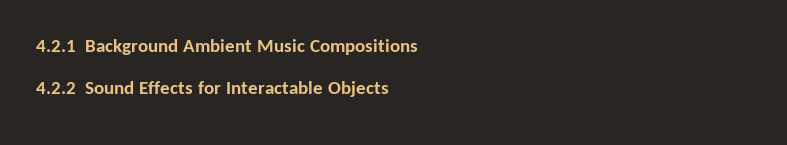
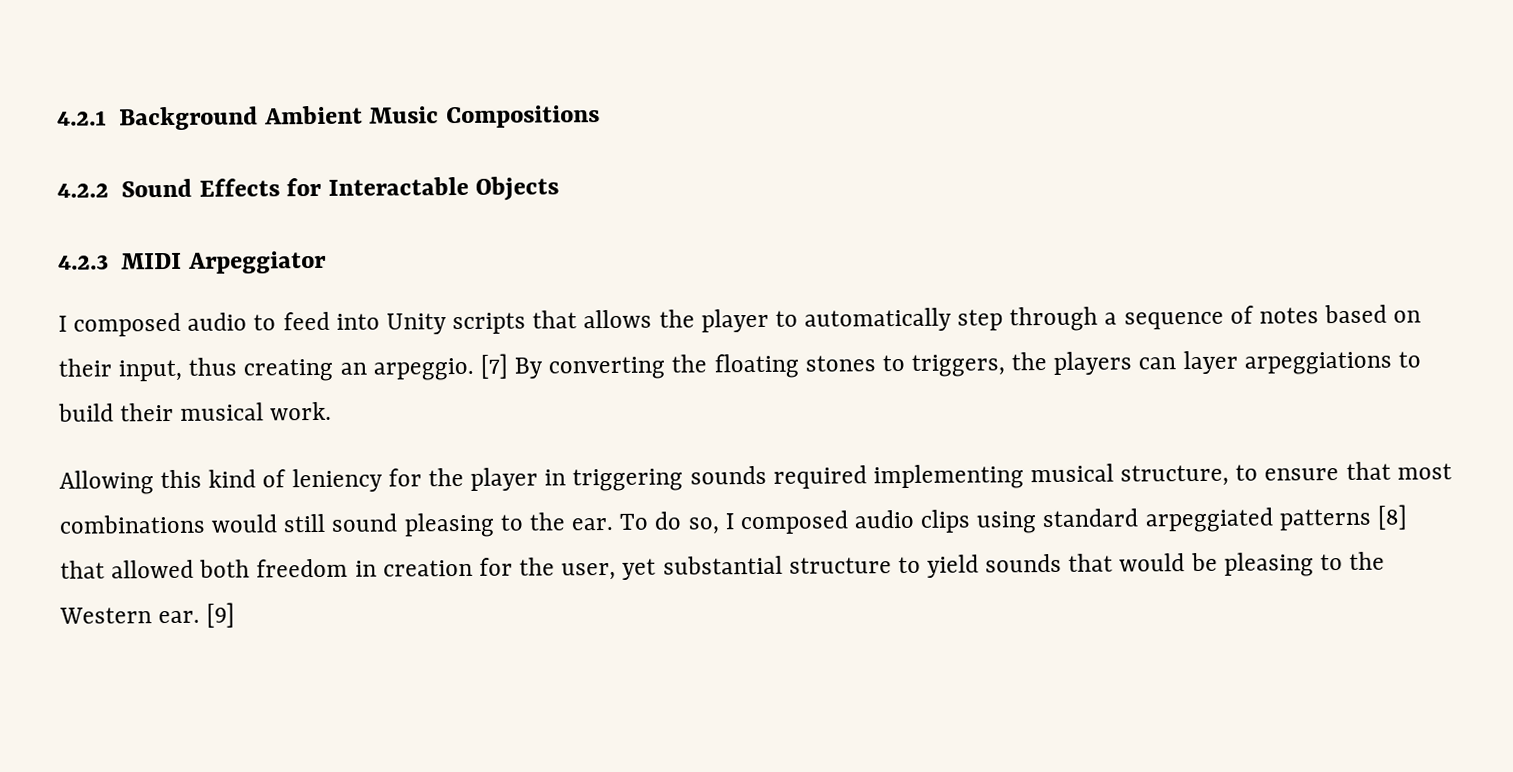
+ 4.2.3 MIDI Arpeggiator
+ I composed audio to feed into Unity scripts that allows the player to automatically step through a sequence of notes based on their input, thus creating an arpeggio. [7] By converting the floating stones to triggers, the players can layer arpeggiations to build their musical work.
+ Allowing this kind of leniency for the player in triggering sounds required implementing musical structure, to ensure that most combinations would still sound pleasing to the ear. To do so, I composed audio clips using standard arpeggiated patterns [8] that allowed both freedom in creation for the user, yet substantial structure to yield sounds that would be pleasing to the Western ear. [9]

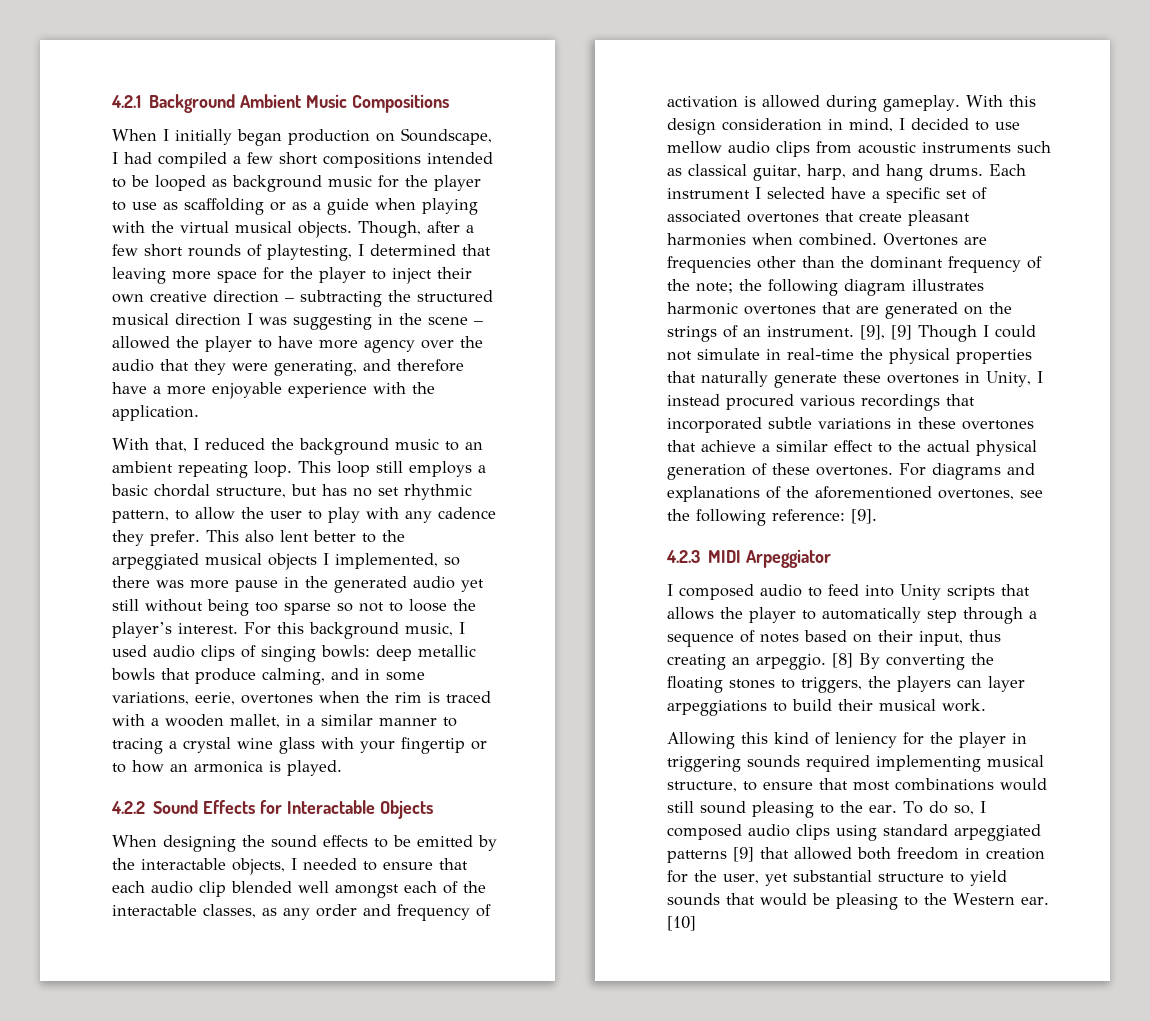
+ When I initially began production on Soundscape, I had compiled a few short compositions intended to be looped as background music for the player to use as scaffolding or as a guide when playing with the virtual musical objects. Though, after a few short rounds of playtesting, I determined that leaving more space for the player to inject their own creative direction – subtracting the structured musical direction I was suggesting in the scene – allowed the player to have more agency over the audio that they were generating, and therefore have a more enjoyable experience with the application.
+ With that, I reduced the background music to an ambient repeating loop. This loop still employs a basic chordal structure, but has no set rhythmic pattern, to allow the user to play with any cadence they prefer. This also lent better to the arpeggiated musical objects I implemented, so there was more pause in the generated audio yet still without being too sparse so not to loose the player’s interest. For this background music, I used audio clips of singing bowls: deep metallic bowls that produce calming, and in some variations, eerie, overtones when the rim is traced with a wooden mallet, in a similar manner to tracing a crystal wine glass with your fingertip or to how an armonica is played.
+ When designing the sound effects to be emitted by the interactable objects, I needed to ensure that each audio clip blended well amongst each of the interactable classes, as any order and frequency of activation is allowed during gameplay. With this design consideration in mind, I decided to use mellow audio clips from acoustic instruments such as classical guitar, harp, and hang drums. Each instrument I selected have a specific set of associated overtones that create pleasant harmonies when combined. Overtones are frequencies other than the dominant frequency of the note; the following diagram illustrates harmonic overtones that are generated on the strings of an instrument. [9], [9] Though I could not simulate in real-time the physical properties that naturally generate these overtones in Unity, I instead procured various recordings that incorporated subtle variations in these overtones that achieve a similar effect to the actual physical generation of these overtones. For diagrams and explanations of the aforementioned overtones, see the following reference: [9].
- [7] By converting the floating stones to triggers, the players can layer arpeggiations to build their musical work.
+ [8] By converting the floating stones to triggers, the players can layer arpeggiations to build their musical work.
- To do so, I composed audio clips using standard arpeggiated patterns [8] that allowed both freedom in creation for the user, yet substantial structure to yield sounds that would be pleasing to the Western ear.
+ To do so, I composed audio clips using standard arpeggiated patterns [9] that allowed both freedom in creation for the user, yet substantial structure to yield sounds that would be pleasing to the Western ear.
- [9]
+ [10]

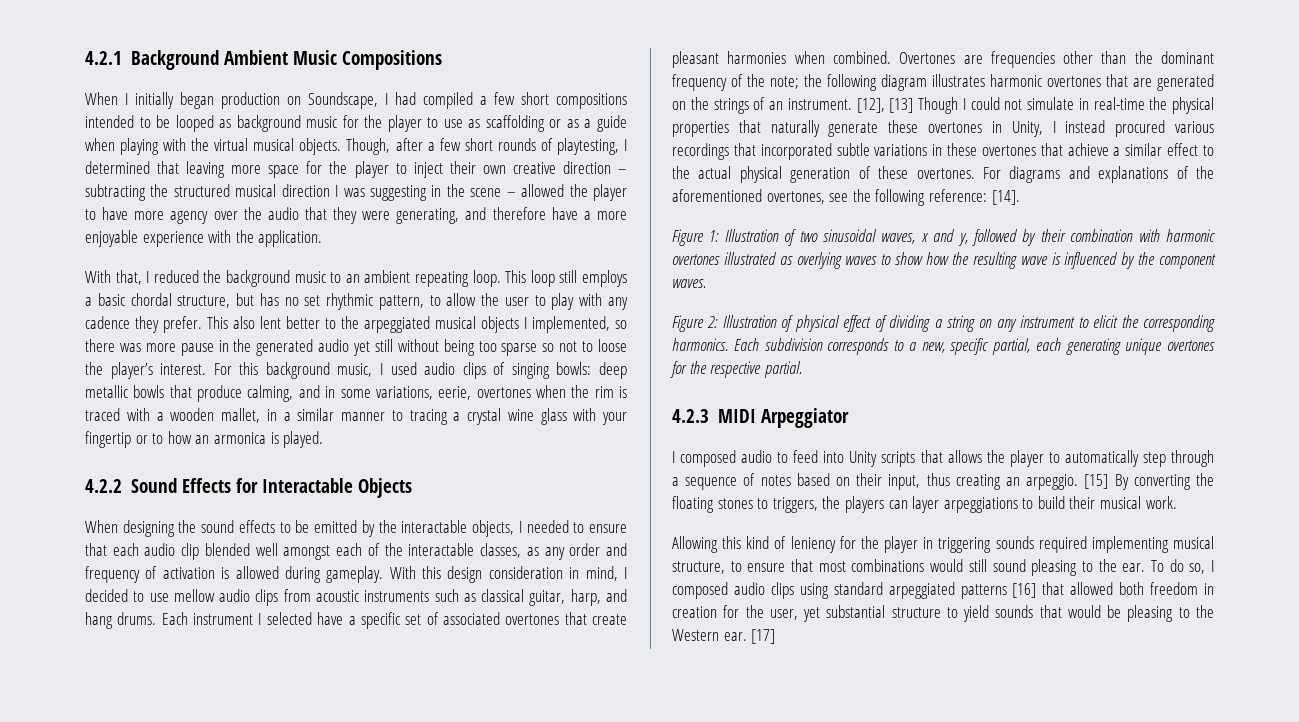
- [9], [9] Though I could not simulate in real-time the physical properties that naturally generate these overtones in Unity, I instead procured various recordings that incorporated subtle variations in these overtones that achieve a similar effect to the actual physical generation of these overtones.
+ [12], [13] Though I could not simulate in real-time the physical properties that naturally generate these overtones in Unity, I instead procured various recordings that incorporated subtle variations in these overtones that achieve a similar effect to the actual physical generation of these overtones.
- For diagrams and explanations of the aforementioned overtones, see the following reference: [9].
+ For diagrams and explanations of the aforementioned overtones, see the following reference: [14].
+ Figure 1: Illustration of two sinusoidal waves, x and y, followed by their combination with harmonic overtones illustrated as overlying waves to show how the resulting wave is influenced by the component waves.
+ Figure 2: Illustration of physical effect of dividing a string on any instrument to elicit the corresponding harmonics. Each subdivision corresponds to a new, specific partial, each generating unique overtones for the respective partial.
- [8] By converting the floating stones to triggers, the players can layer arpeggiations to build their musical work.
+ [15] By converting the floating stones to triggers, the players can layer arpeggiations to build their musical work.
- To do so, I composed audio clips using standard arpeggiated patterns [9] that allowed both freedom in creation for the user, yet substantial structure to yield sounds that would be pleasing to the Western ear.
+ To do so, I composed audio clips using standard arpeggiated patterns [16] that allowed both freedom in creation for the user, yet substantial structure to yield sounds that would be pleasing to the Western ear.
- [10]
+ [17]

